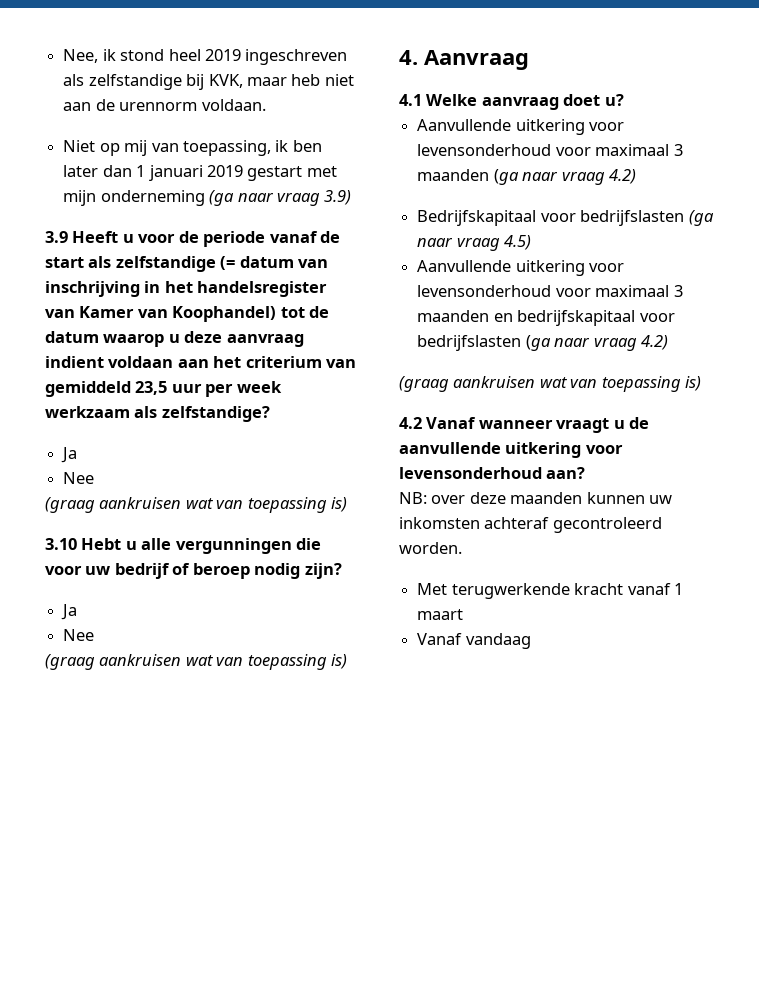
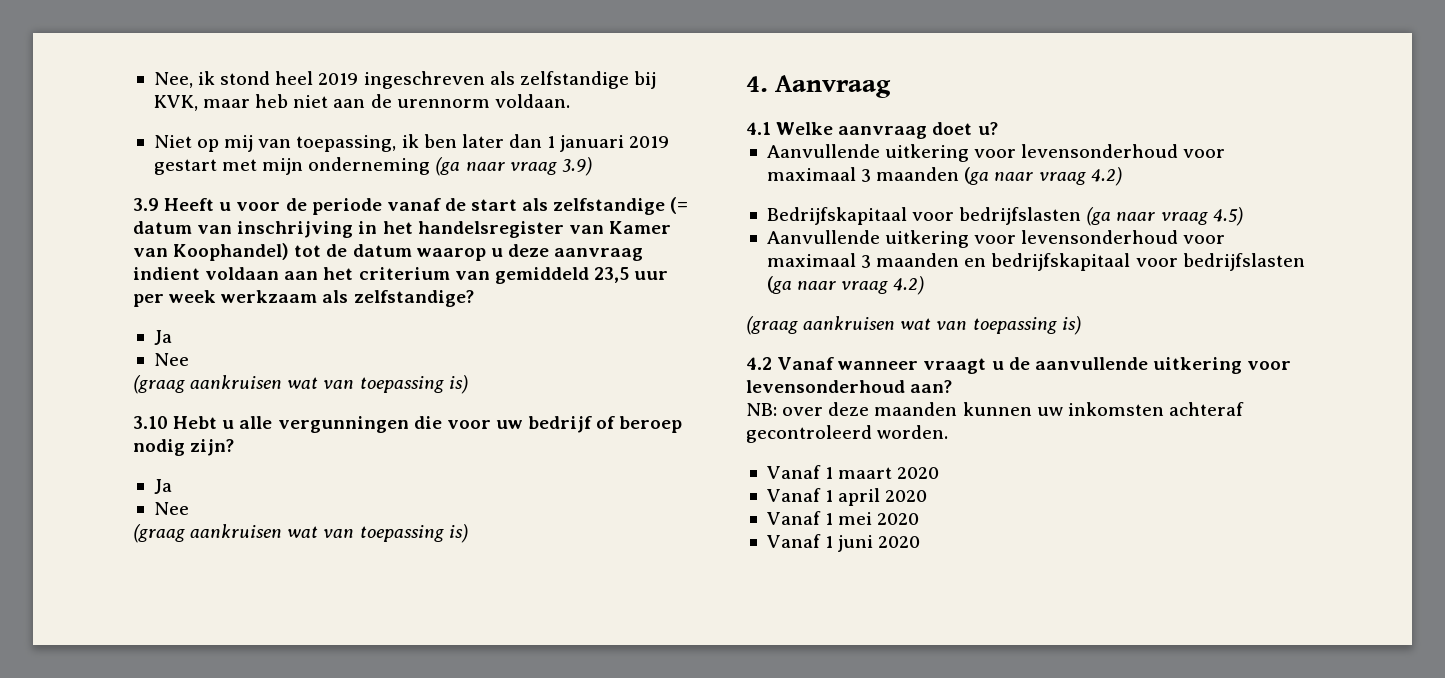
- Met terugwerkende kracht vanaf 1 maart
- Vanaf vandaag
+ Vanaf 1 maart 2020
+ Vanaf 1 april 2020
+ Vanaf 1 mei 2020
+ Vanaf 1 juni 2020

